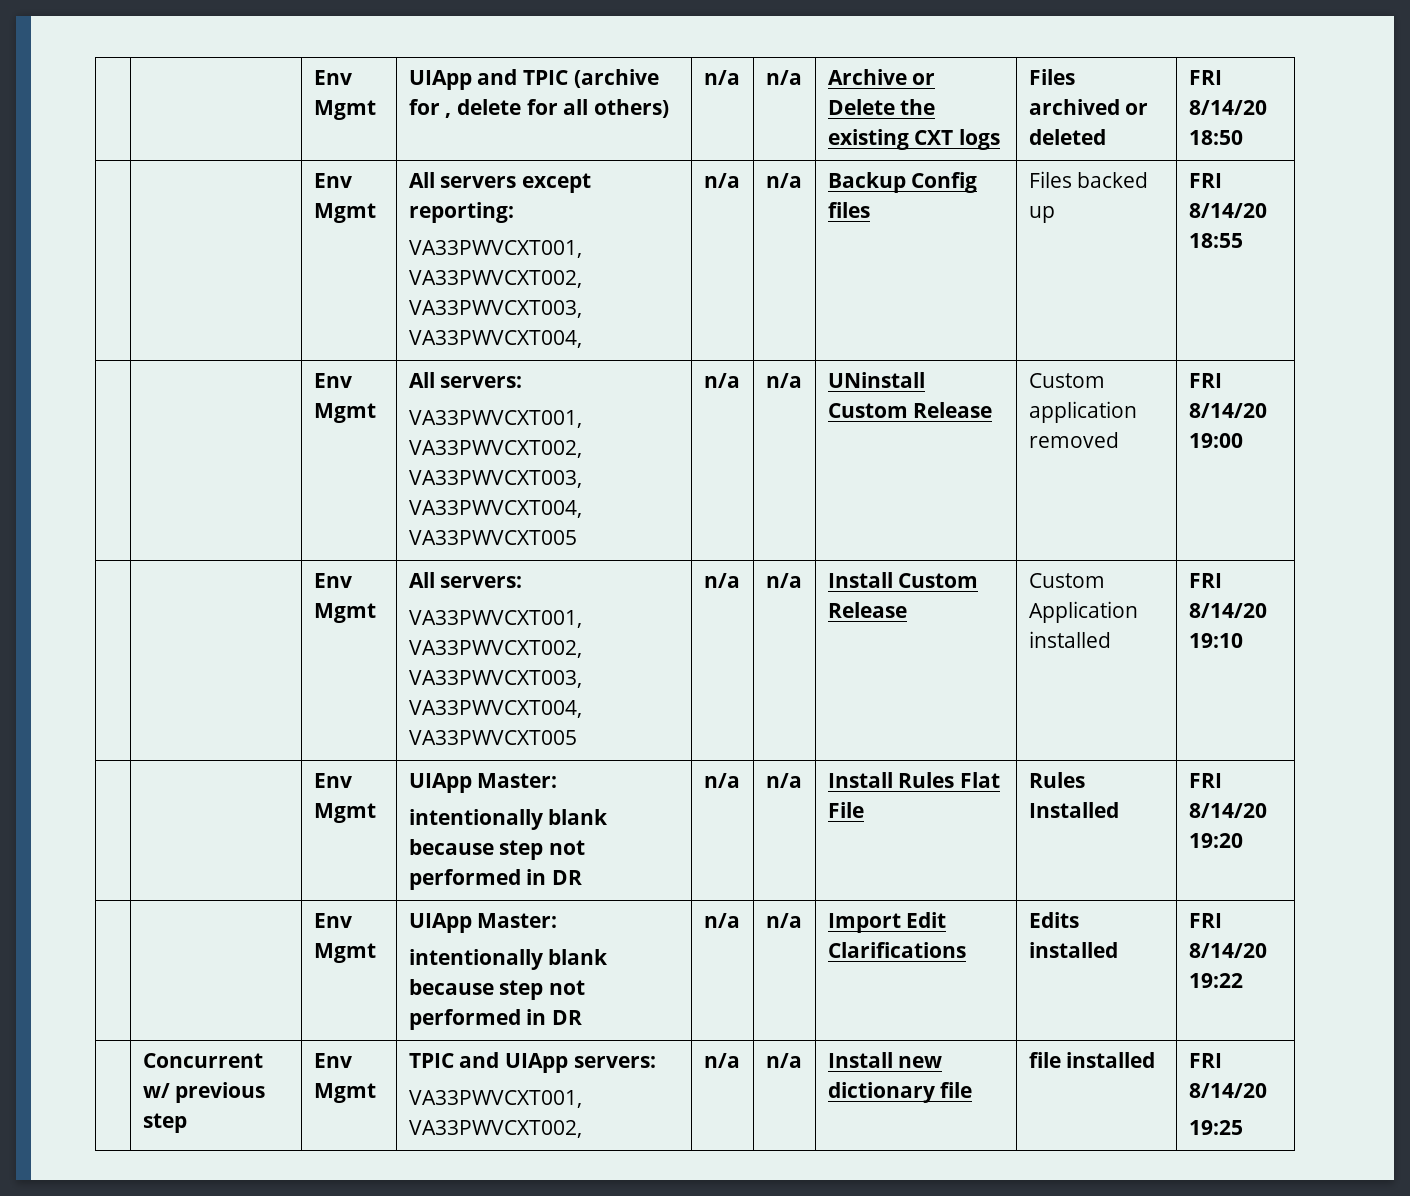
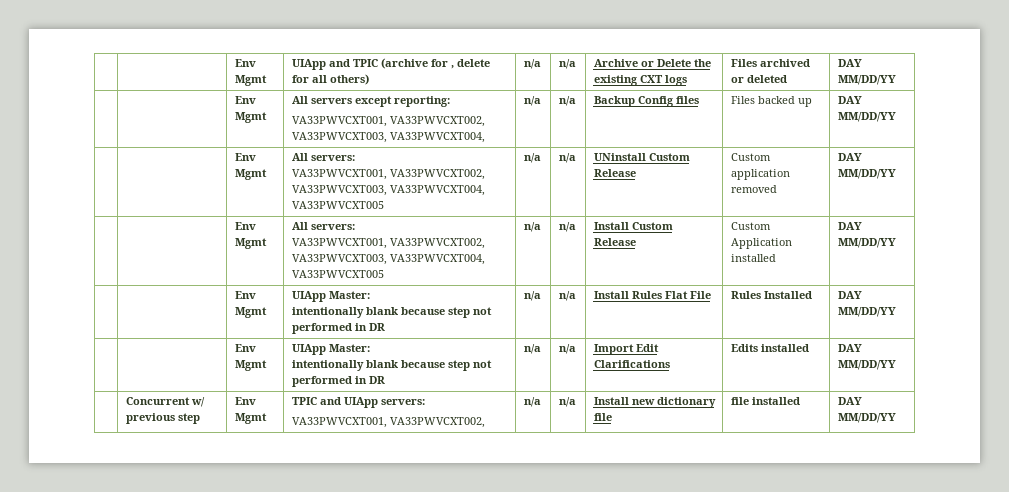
- | | Env Mgmt | UIApp and TPIC (archive for , delete for all others) | n/a | n/a | Archive or Delete the existing CXT logs | Files archived or deleted | FRI 8/14/20 18:50
+ | | Env Mgmt | UIApp and TPIC (archive for , delete for all others) | n/a | n/a | Archive or Delete the existing CXT logs | Files archived or deleted | DAY MM/DD/YY
  | | Env Mgmt | All servers except reporting:
- VA33PWVCXT001, VA33PWVCXT002, VA33PWVCXT003, VA33PWVCXT004, | n/a | n/a | Backup Config files | Files backed up | FRI 8/14/20 18:55
+ VA33PWVCXT001, VA33PWVCXT002, VA33PWVCXT003, VA33PWVCXT004, | n/a | n/a | Backup Config files | Files backed up | DAY MM/DD/YY
  | | Env Mgmt | All servers:
- VA33PWVCXT001, VA33PWVCXT002, VA33PWVCXT003, VA33PWVCXT004, VA33PWVCXT005 | n/a | n/a | UNinstall Custom Release | Custom application removed | FRI 8/14/20 19:00
+ VA33PWVCXT001, VA33PWVCXT002, VA33PWVCXT003, VA33PWVCXT004, VA33PWVCXT005 | n/a | n/a | UNinstall Custom Release | Custom application removed | DAY MM/DD/YY
  | | Env Mgmt | All servers:
- VA33PWVCXT001, VA33PWVCXT002, VA33PWVCXT003, VA33PWVCXT004, VA33PWVCXT005 | n/a | n/a | Install Custom Release | Custom Application installed | FRI 8/14/20 19:10
+ VA33PWVCXT001, VA33PWVCXT002, VA33PWVCXT003, VA33PWVCXT004, VA33PWVCXT005 | n/a | n/a | Install Custom Release | Custom Application installed | DAY MM/DD/YY
  | | Env Mgmt | UIApp Master:
- intentionally blank because step not performed in DR | n/a | n/a | Install Rules Flat File | Rules Installed | FRI 8/14/20 19:20
+ intentionally blank because step not performed in DR | n/a | n/a | Install Rules Flat File | Rules Installed | DAY MM/DD/YY
  | | Env Mgmt | UIApp Master:
- intentionally blank because step not performed in DR | n/a | n/a | Import Edit Clarifications | Edits installed | FRI 8/14/20 19:22
+ intentionally blank because step not performed in DR | n/a | n/a | Import Edit Clarifications | Edits installed | DAY MM/DD/YY
  | Concurrent w/ previous step | Env Mgmt | TPIC and UIApp servers:
- VA33PWVCXT001, VA33PWVCXT002, | n/a | n/a | Install new dictionary file | file installed | FRI 8/14/20
- 19:25
+ VA33PWVCXT001, VA33PWVCXT002, | n/a | n/a | Install new dictionary file | file installed | DAY MM/DD/YY

